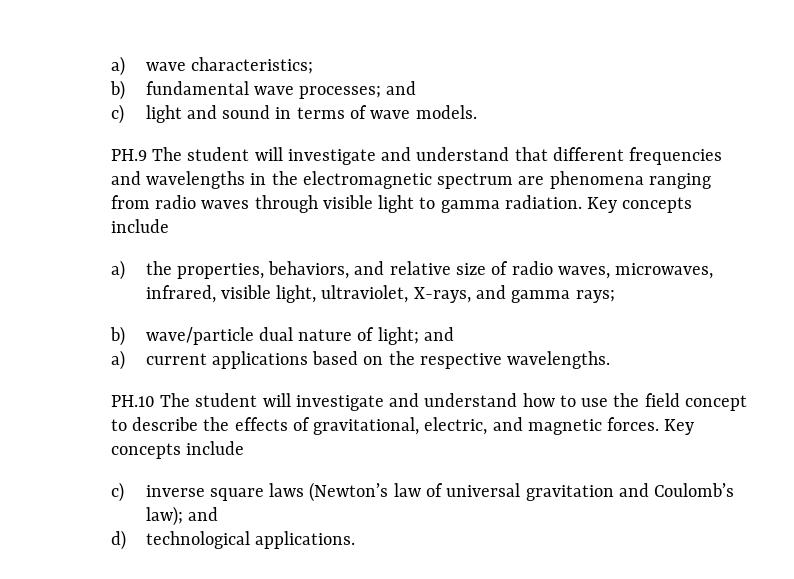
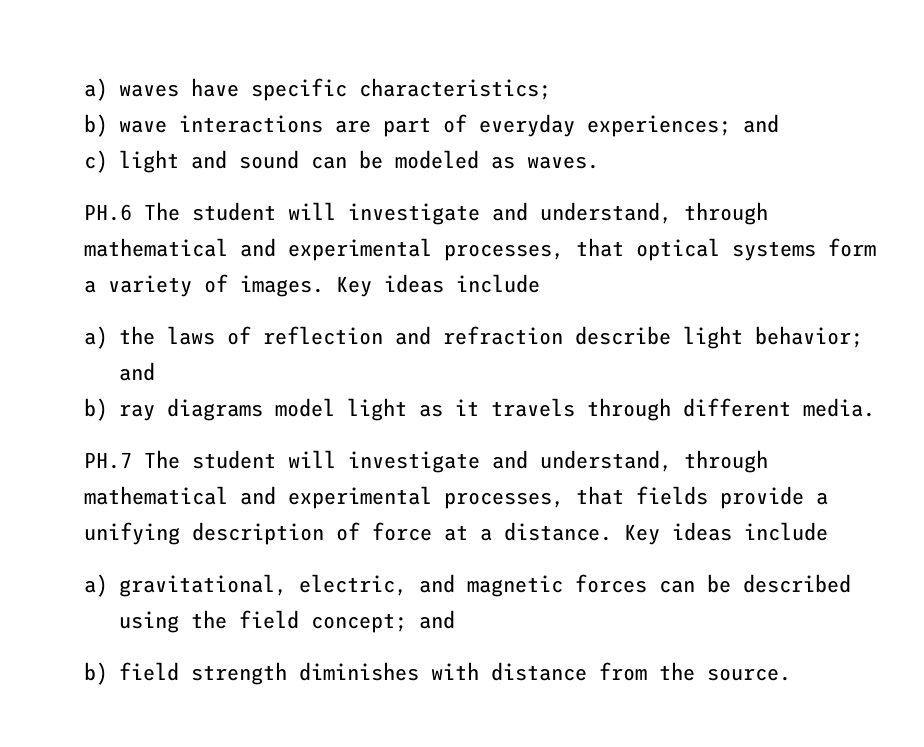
- a) wave characteristics;
+ a) waves have specific characteristics;
- b) fundamental wave processes; and
+ b) wave interactions are part of everyday experiences; and
- c) light and sound in terms of wave models.
- PH.9 The student will investigate and understand that different frequencies and wavelengths in the electromagnetic spectrum are phenomena ranging from radio waves through visible light to gamma radiation. Key concepts include
- a) the properties, behaviors, and relative size of radio waves, microwaves, infrared, visible light, ultraviolet, X-rays, and gamma rays;
- b) wave/particle dual nature of light; and
- a) current applications based on the respective wavelengths.
- PH.10 The student will investigate and understand how to use the field concept to describe the effects of gravitational, electric, and magnetic forces. Key concepts include
- c) inverse square laws (Newton’s law of universal gravitation and Coulomb’s law); and
- d) technological applications.
+ c) light and sound can be modeled as waves.
+ PH.6 The student will investigate and understand, through mathematical and experimental processes, that optical systems form a variety of images. Key ideas include
+ a) the laws of reflection and refraction describe light behavior; and
+ b) ray diagrams model light as it travels through different media.
+ PH.7 The student will investigate and understand, through mathematical and experimental processes, that fields provide a unifying description of force at a distance. Key ideas include
+ a) gravitational, electric, and magnetic forces can be described using the field concept; and
+ b) field strength diminishes with distance from the source.

